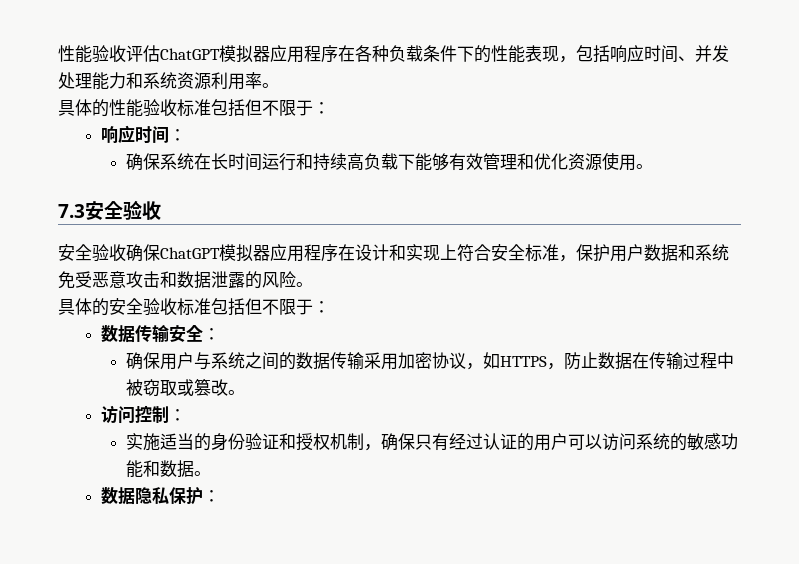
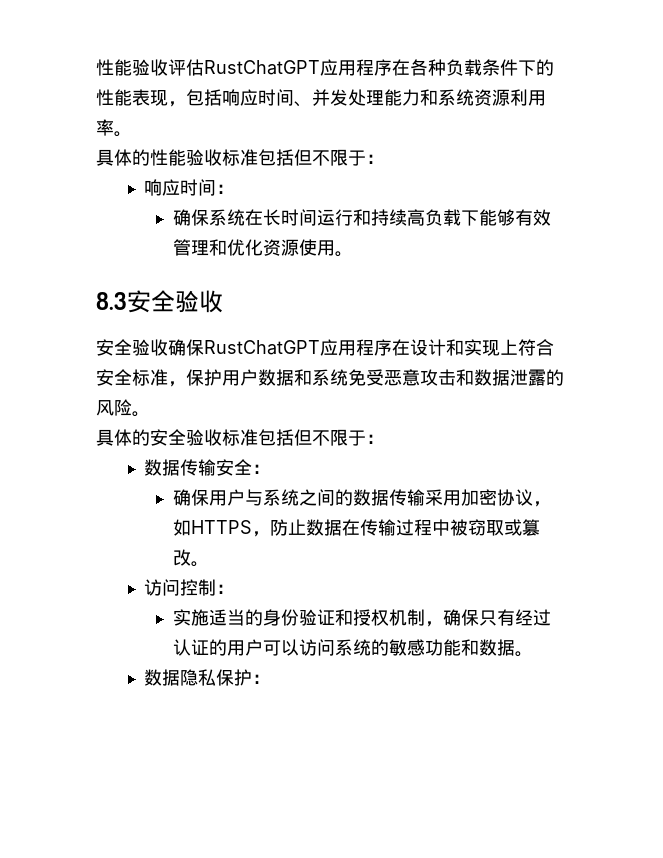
- 性能验收评估ChatGPT模拟器应用程序在各种负载条件下的性能表现，包括响应时间、并发处理能力和系统资源利用率。
+ 性能验收评估RustChatGPT应用程序在各种负载条件下的性能表现，包括响应时间、并发处理能力和系统资源利用率。
- 7.3安全验收
+ 8.3安全验收
- 安全验收确保ChatGPT模拟器应用程序在设计和实现上符合安全标准，保护用户数据和系统免受恶意攻击和数据泄露的风险。
+ 安全验收确保RustChatGPT应用程序在设计和实现上符合安全标准，保护用户数据和系统免受恶意攻击和数据泄露的风险。

